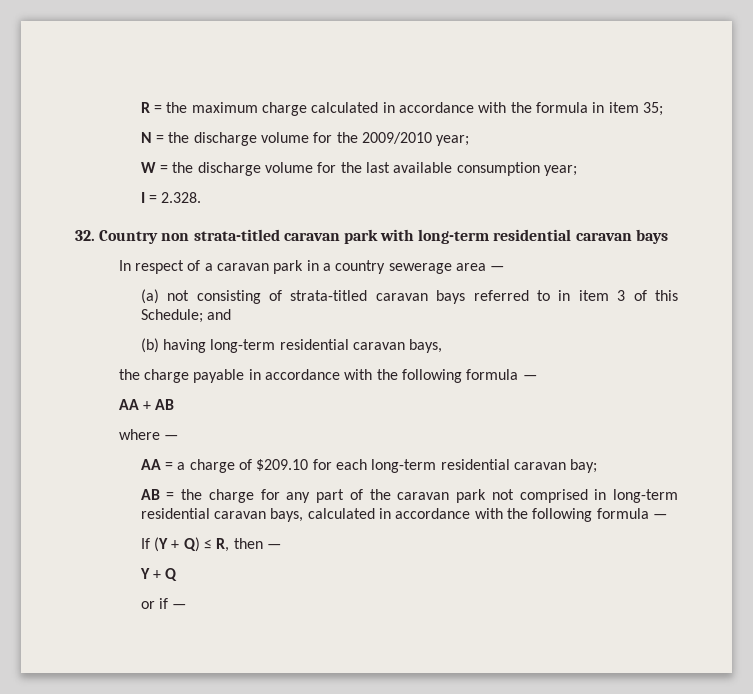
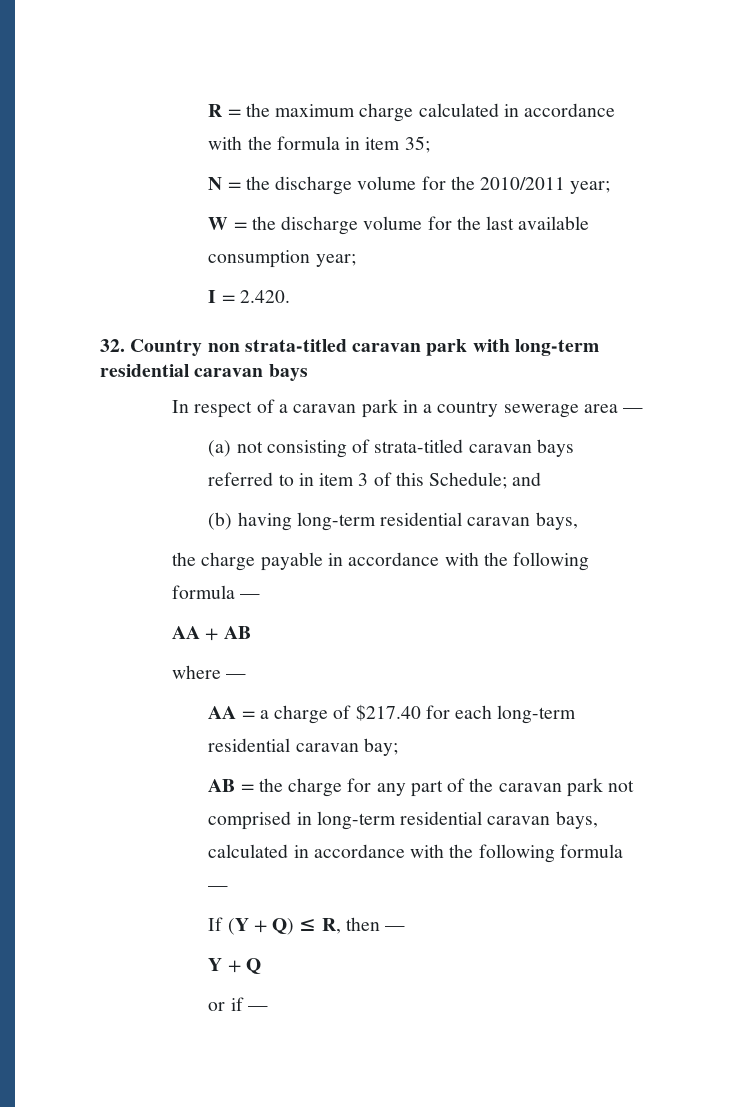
- N = the discharge volume for the 2009/2010 year;
+ N = the discharge volume for the 2010/2011 year;
- I = 2.328.
+ I = 2.420.
- AA = a charge of $209.10 for each long-term residential caravan bay;
+ AA = a charge of $217.40 for each long-term residential caravan bay;

